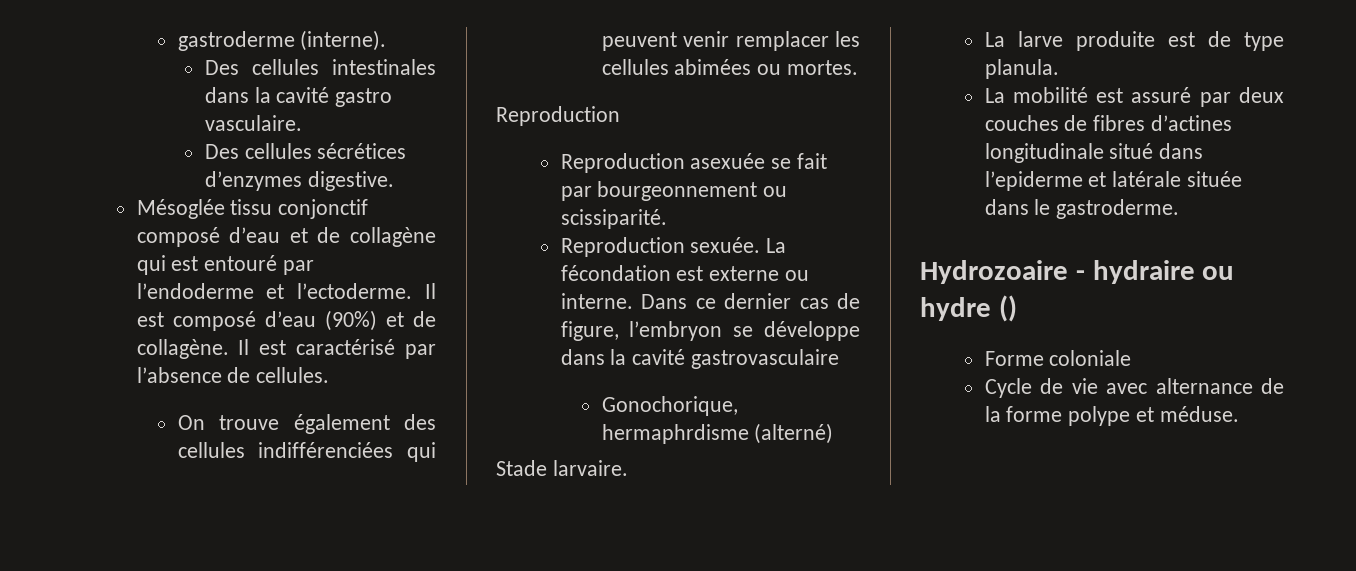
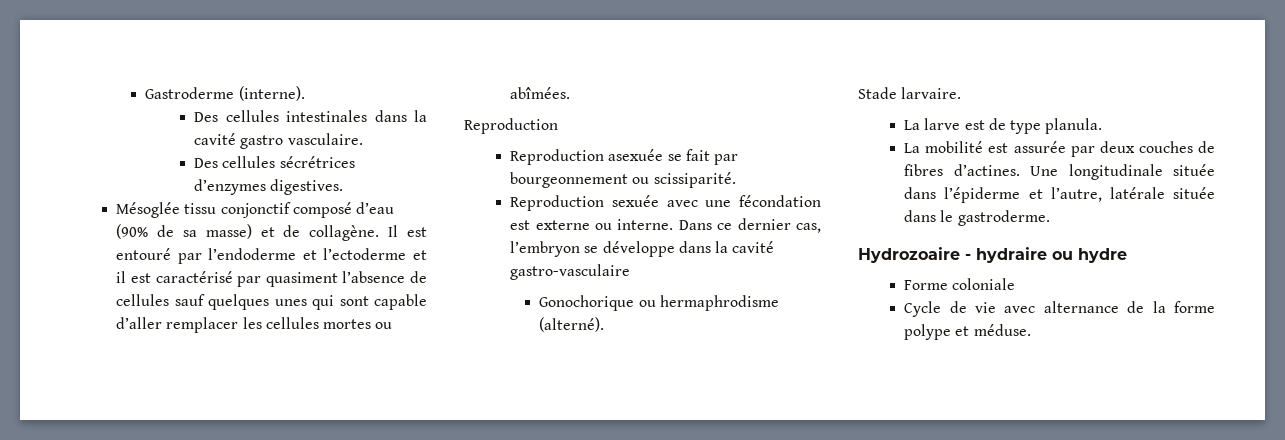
- gastroderme (interne).
+ Gastroderme (interne).
- Des cellules sécrétices d’enzymes digestive.
+ Des cellules sécrétrices d’enzymes digestives.
- Mésoglée tissu conjonctif composé d’eau et de collagène qui est entouré par l’endoderme et l’ectoderme. Il est composé d’eau (90%) et de collagène. Il est caractérisé par l’absence de cellules.
- On trouve également des cellules indifférenciées qui peuvent venir remplacer les cellules abimées ou mortes.
+ Mésoglée tissu conjonctif composé d’eau (90% de sa masse) et de collagène. Il est entouré par l’endoderme et l’ectoderme et il est caractérisé par quasiment l’absence de cellules sauf quelques unes qui sont capable d’aller remplacer les cellules mortes ou abîmées.
- Reproduction sexuée. La fécondation est externe ou interne.
+ Reproduction sexuée avec une fécondation est externe ou interne.
- Dans ce dernier cas de figure, l’embryon se développe dans la cavité gastrovasculaire
- Gonochorique, hermaphrdisme (alterné)
+ Dans ce dernier cas, l’embryon se développe dans la cavité gastro-vasculaire
+ Gonochorique ou hermaphrodisme (alterné).
- La larve produite est de type planula.
+ La larve est de type planula.
- La mobilité est assuré par deux couches de fibres d’actines longitudinale situé dans l’epiderme et latérale située dans le gastroderme.
+ La mobilité est assurée par deux couches de fibres d’actines. Une longitudinale située dans l’épiderme et l’autre, latérale située dans le gastroderme.
- Hydrozoaire - hydraire ou hydre ()
+ Hydrozoaire - hydraire ou hydre

